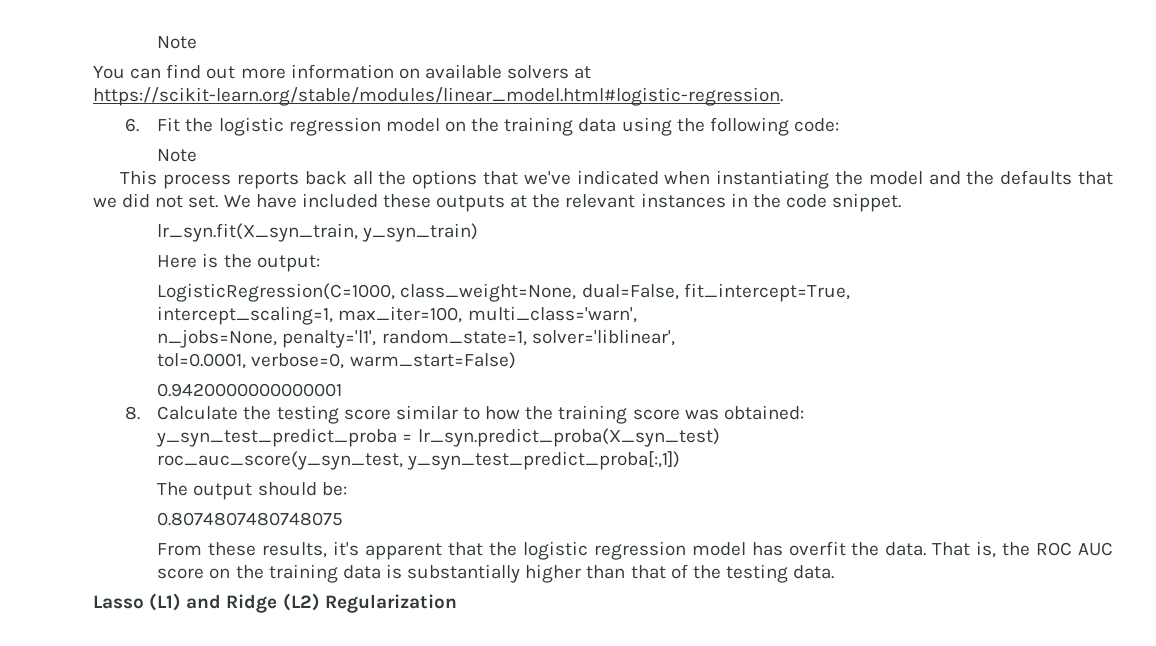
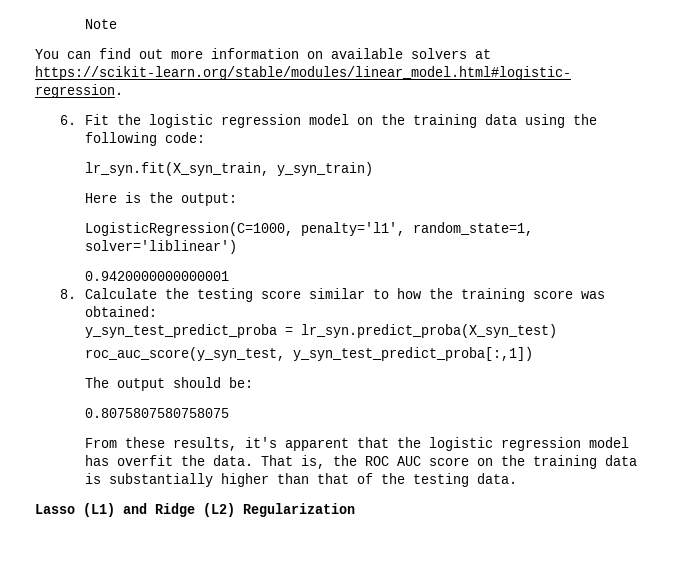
  6. Fit the logistic regression model on the training data using the following code:
- Note
- This process reports back all the options that we've indicated when instantiating the model and the defaults that we did not set. We have included these outputs at the relevant instances in the code snippet.
- LogisticRegression(C=1000, class_weight=None, dual=False, fit_intercept=True,
- intercept_scaling=1, max_iter=100, multi_class='warn',
- n_jobs=None, penalty='l1', random_state=1, solver='liblinear',
- tol=0.0001, verbose=0, warm_start=False)
+ LogisticRegression(C=1000, penalty='l1', random_state=1, solver='liblinear')
- 0.8074807480748075
+ 0.8075807580758075

